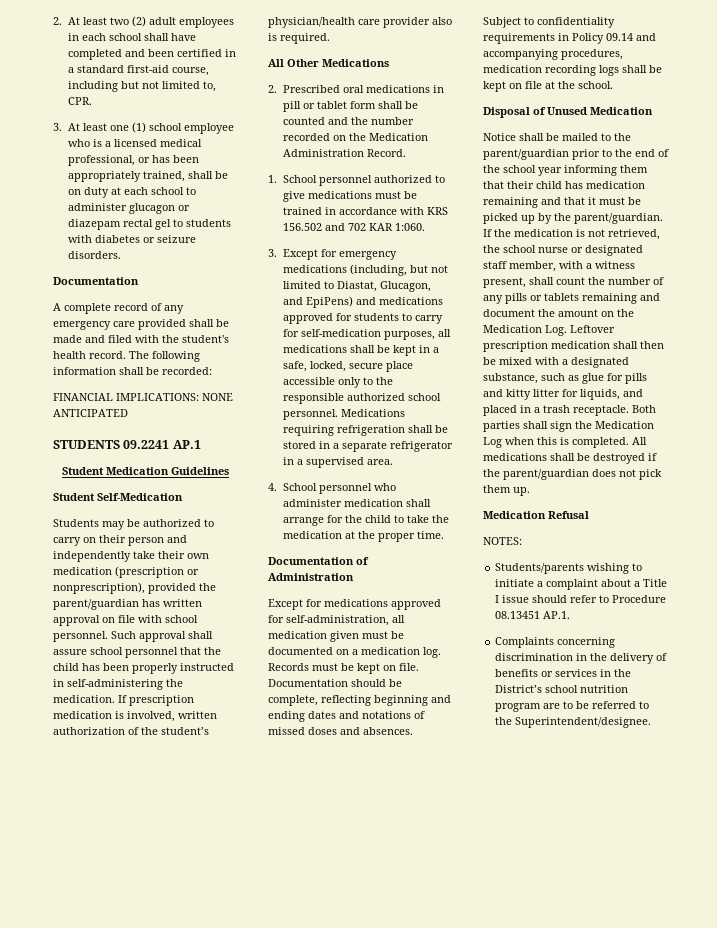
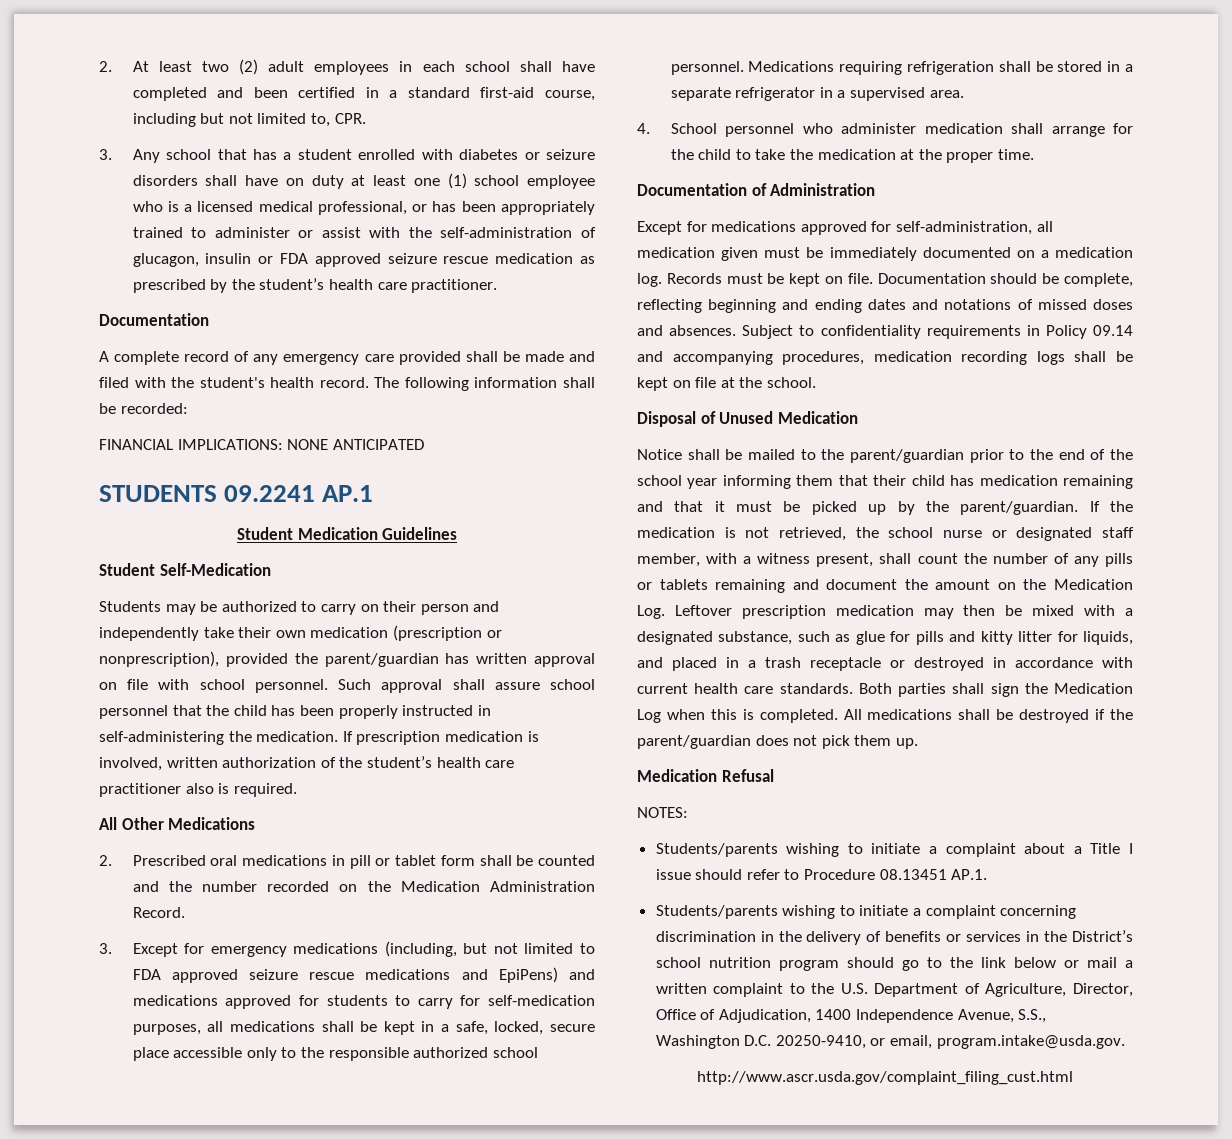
- 3. At least one (1) school employee who is a licensed medical professional, or has been appropriately trained, shall be on duty at each school to administer glucagon or diazepam rectal gel to students with diabetes or seizure disorders.
+ 3. Any school that has a student enrolled with diabetes or seizure disorders shall have on duty at least one (1) school employee who is a licensed medical professional, or has been appropriately trained to administer or assist with the self-administration of glucagon, insulin or FDA approved seizure rescue medication as prescribed by the student’s health care practitioner.
- If prescription medication is involved, written authorization of the student’s physician/health care provider also is required.
+ If prescription medication is involved, written authorization of the student’s health care practitioner also is required.
- 1. School personnel authorized to give medications must be trained in accordance with KRS 156.502 and 702 KAR 1:060.
- 3. Except for emergency medications (including, but not limited to Diastat, Glucagon, and EpiPens) and medications approved for students to carry for self-medication purposes, all medications shall be kept in a safe, locked, secure place accessible only to the responsible authorized school personnel.
+ 3. Except for emergency medications (including, but not limited to FDA approved seizure rescue medications and EpiPens) and medications approved for students to carry for self-medication purposes, all medications shall be kept in a safe, locked, secure place accessible only to the responsible authorized school personnel.
- Except for medications approved for self-administration, all medication given must be documented on a medication log.
+ Except for medications approved for self-administration, all medication given must be immediately documented on a medication log.
- If the medication is not retrieved, the school nurse or designated staff member, with a witness present, shall count the number of any pills or tablets remaining and document the amount on the Medication Log. Leftover prescription medication shall then be mixed with a designated substance, such as glue for pills and kitty litter for liquids, and placed in a trash receptacle.
+ If the medication is not retrieved, the school nurse or designated staff member, with a witness present, shall count the number of any pills or tablets remaining and document the amount on the Medication Log. Leftover prescription medication may then be mixed with a designated substance, such as glue for pills and kitty litter for liquids, and placed in a trash receptacle or destroyed in accordance with current health care standards.
- Complaints concerning discrimination in the delivery of benefits or services in the District’s school nutrition program are to be referred to the Superintendent/designee.
+ Students/parents wishing to initiate a complaint concerning discrimination in the delivery of benefits or services in the District’s school nutrition program should go to the link below or mail a written complaint to the U.S. Department of Agriculture, Director, Office of Adjudication, 1400 Independence Avenue, S.S., Washington D.C. 20250-9410, or email, program.intake@usda.gov.
+ http://www.ascr.usda.gov/complaint_filing_cust.html

